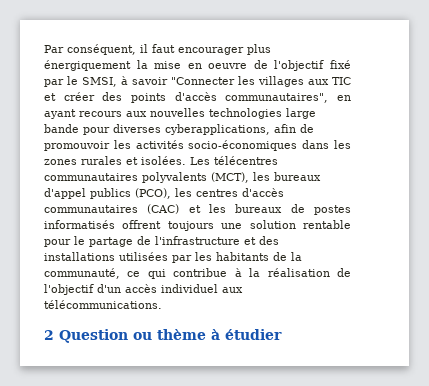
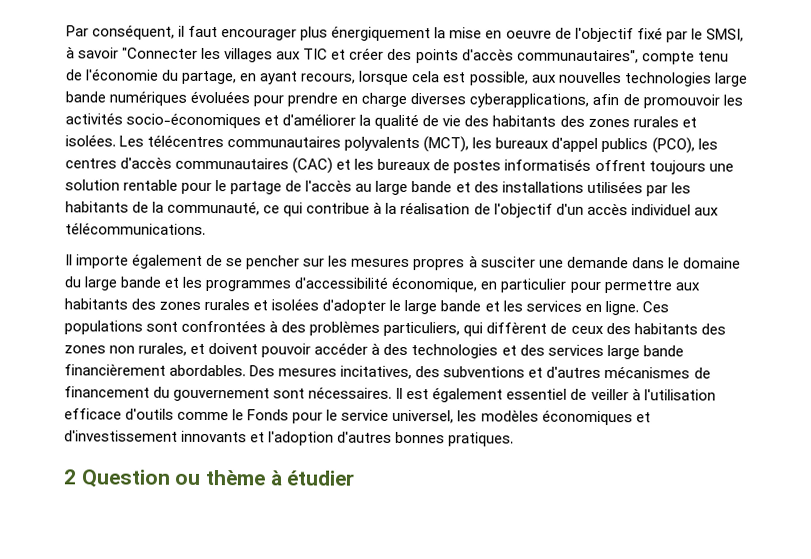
- Par conséquent, il faut encourager plus énergiquement la mise en oeuvre de l'objectif fixé par le SMSI, à savoir "Connecter les villages aux TIC et créer des points d'accès communautaires", en ayant recours aux nouvelles technologies large bande pour diverses cyberapplications, afin de promouvoir les activités socio-économiques dans les zones rurales et isolées.
+ Par conséquent, il faut encourager plus énergiquement la mise en oeuvre de l'objectif fixé par le SMSI, à savoir "Connecter les villages aux TIC et créer des points d'accès communautaires", compte tenu de l'économie du partage, en ayant recours, lorsque cela est possible, aux nouvelles technologies large bande numériques évoluées pour prendre en charge diverses cyberapplications, afin de promouvoir les activités socio-économiques et d'améliorer la qualité de vie des habitants des zones rurales et isolées.
- Les télécentres communautaires polyvalents (MCT), les bureaux d'appel publics (PCO), les centres d'accès communautaires (CAC) et les bureaux de postes informatisés offrent toujours une solution rentable pour le partage de l'infrastructure et des installations utilisées par les habitants de la communauté, ce qui contribue à la réalisation de l'objectif d'un accès individuel aux télécommunications.
+ Les télécentres communautaires polyvalents (MCT), les bureaux d'appel publics (PCO), les centres d'accès communautaires (CAC) et les bureaux de postes informatisés offrent toujours une solution rentable pour le partage de l'accès au large bande et des installations utilisées par les habitants de la communauté, ce qui contribue à la réalisation de l'objectif d'un accès individuel aux télécommunications.
+ Il importe également de se pencher sur les mesures propres à susciter une demande dans le domaine du large bande et les programmes d'accessibilité économique, en particulier pour permettre aux habitants des zones rurales et isolées d'adopter le large bande et les services en ligne. Ces populations sont confrontées à des problèmes particuliers, qui diffèrent de ceux des habitants des zones non rurales, et doivent pouvoir accéder à des technologies et des services large bande financièrement abordables. Des mesures incitatives, des subventions et d'autres mécanismes de financement du gouvernement sont nécessaires. Il est également essentiel de veiller à l'utilisation efficace d'outils comme le Fonds pour le service universel, les modèles économiques et d'investissement innovants et l'adoption d'autres bonnes pratiques.

